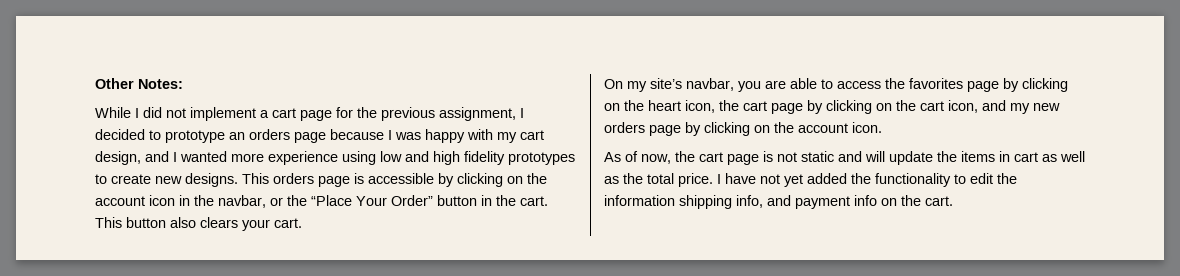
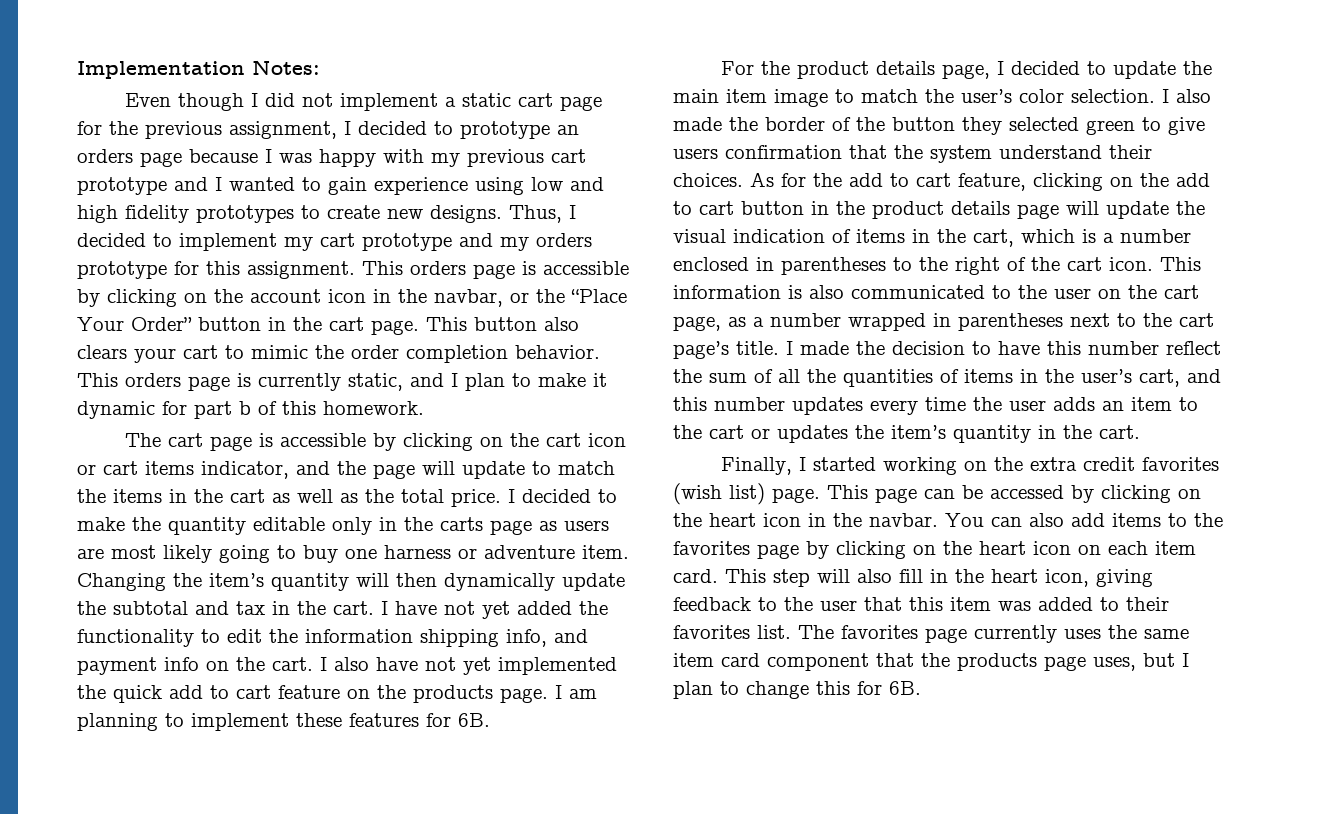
- Other Notes:
+ Implementation Notes:
- While I did not implement a cart page for the previous assignment, I decided to prototype an orders page because I was happy with my cart design, and I wanted more experience using low and high fidelity prototypes to create new designs.
+ Even though I did not implement a static cart page for the previous assignment, I decided to prototype an orders page because I was happy with my previous cart prototype and I wanted to gain experience using low and high fidelity prototypes to create new designs.
+ Thus, I decided to implement my cart prototype and my orders prototype for this assignment.
- This orders page is accessible by clicking on the account icon in the navbar, or the “Place Your Order” button in the cart.
+ This orders page is accessible by clicking on the account icon in the navbar, or the “Place Your Order” button in the cart page.
- This button also clears your cart.
- On my site’s navbar, you are able to access the favorites page by clicking on the heart icon, the cart page by clicking on the cart icon, and my new orders page by clicking on the account icon.
- As of now, the cart page is not static and will update the items in cart as well as the total price.
+ This button also clears your cart to mimic the order completion behavior. This orders page is currently static, and I plan to make it dynamic for part b of this homework.
+ The cart page is accessible by clicking on the cart icon or cart items indicator, and the page will update to match the items in the cart as well as the total price.
- I have not yet added the functionality to edit the information shipping info, and payment info on the cart.
+ I decided to make the quantity editable only in the carts page as users are most likely going to buy one harness or adventure item. Changing the item’s quantity will then dynamically update the subtotal and tax in the cart. I have not yet added the functionality to edit the information shipping info, and payment info on the cart.
+ I also have not yet implemented the quick add to cart feature on the products page. I am planning to implement these features for 6B.
+ For the product details page, I decided to update the main item image to match the user’s color selection. I also made the border of the button they selected green to give users confirmation that the system understand their choices. As for the add to cart feature, clicking on the add to cart button in the product details page will update the visual indication of items in the cart, which is a number enclosed in parentheses to the right of the cart icon. This information is also communicated to the user on the cart page, as a number wrapped in parentheses next to the cart page’s title. I made the decision to have this number reflect the sum of all the quantities of items in the user’s cart, and this number updates every time the user adds an item to the cart or updates the item’s quantity in the cart.
+ Finally, I started working on the extra credit favorites (wish list) page. This page can be accessed by clicking on the heart icon in the navbar. You can also add items to the favorites page by clicking on the heart icon on each item card. This step will also fill in the heart icon, giving feedback to the user that this item was added to their favorites list. The favorites page currently uses the same item card component that the products page uses, but I plan to change this for 6B.

